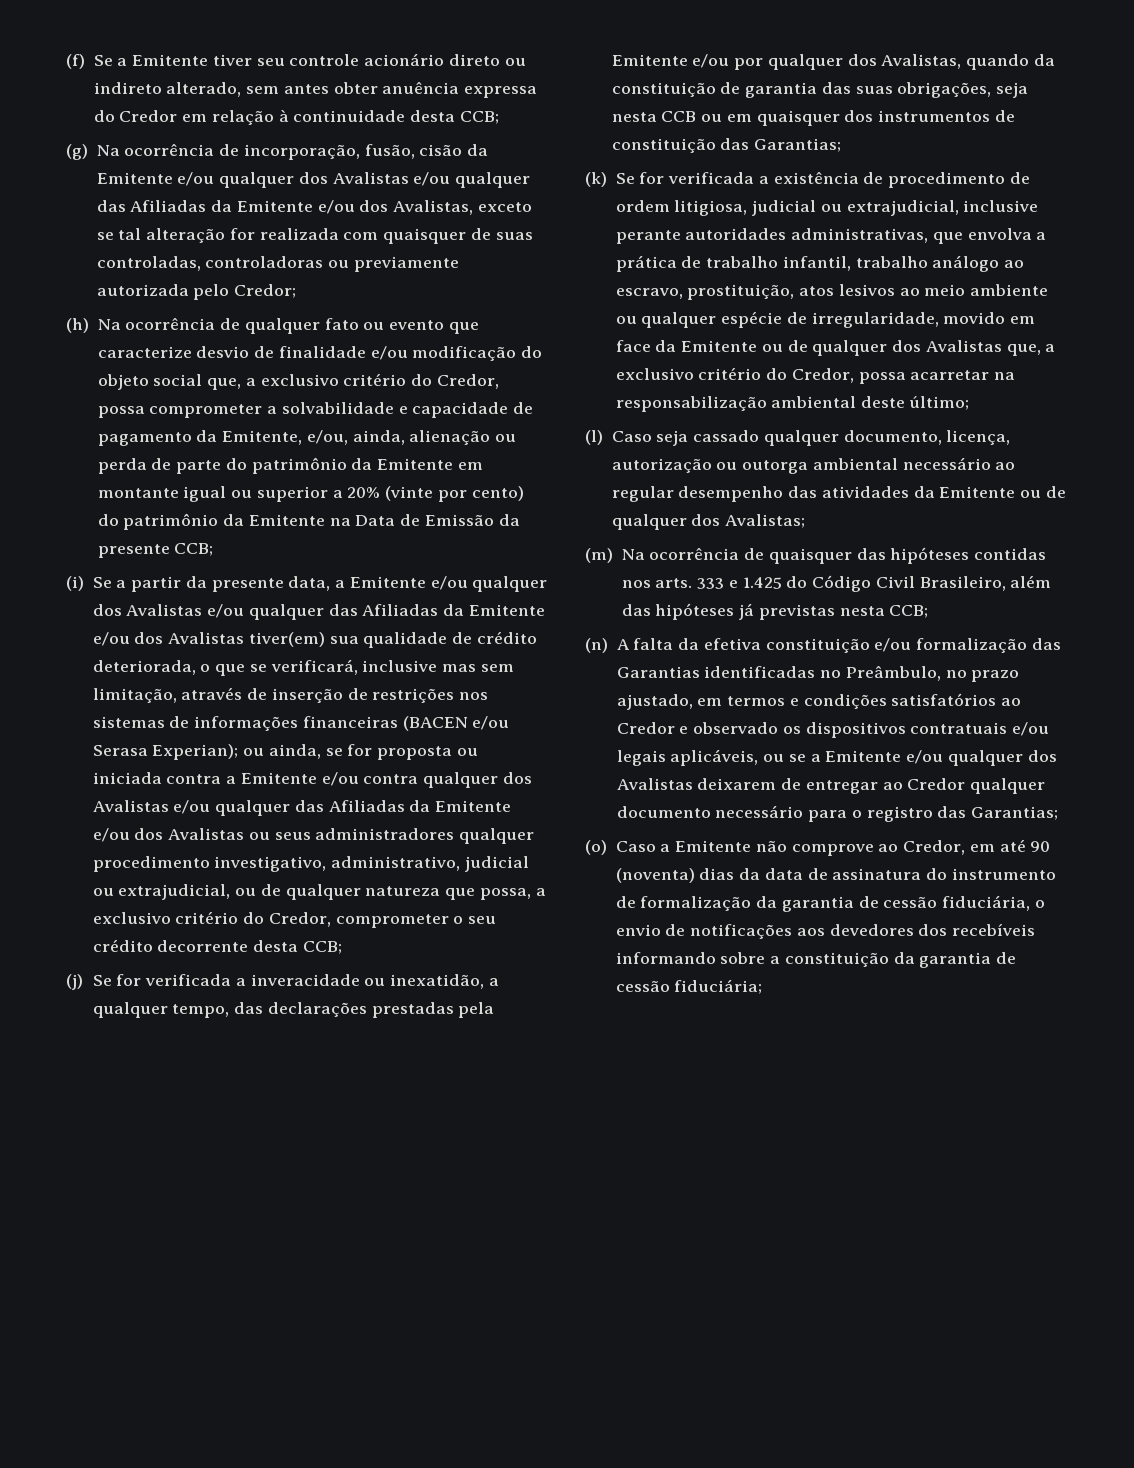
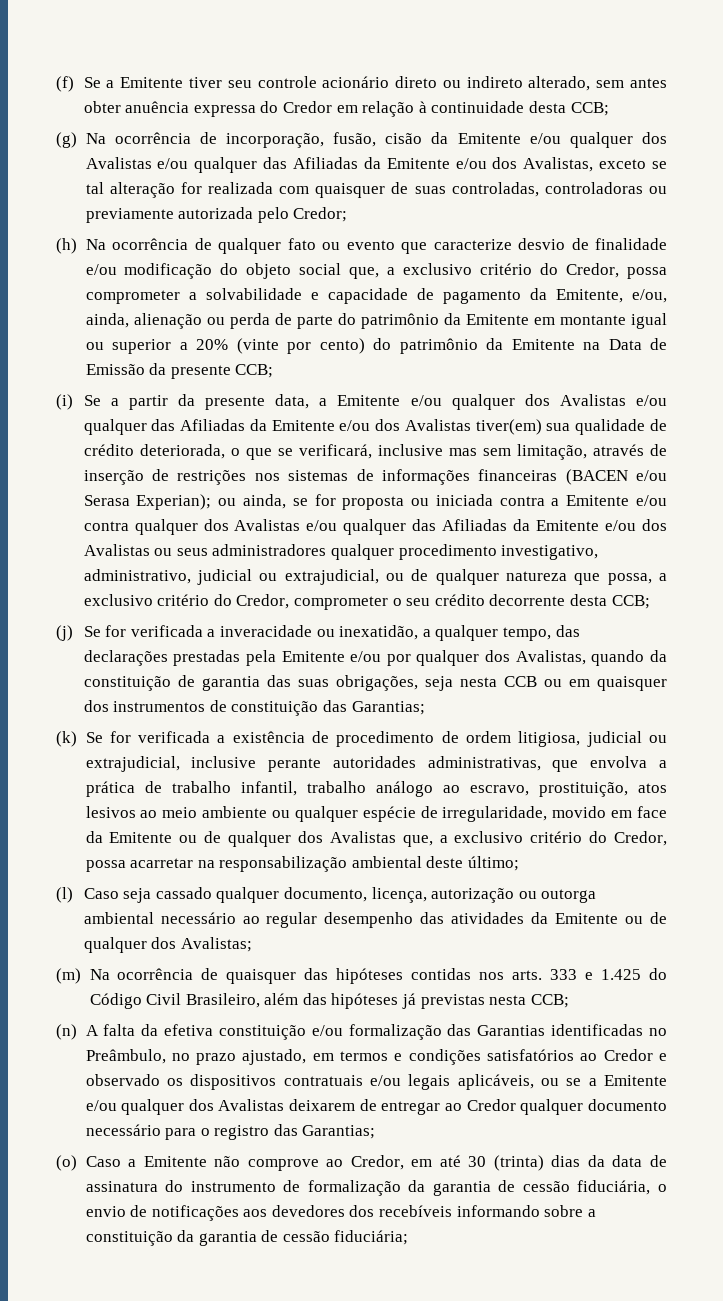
- (o) Caso a Emitente não comprove ao Credor, em até 90 (noventa) dias da data de assinatura do instrumento de formalização da garantia de cessão fiduciária, o envio de notificações aos devedores dos recebíveis informando sobre a constituição da garantia de cessão fiduciária;
+ (o) Caso a Emitente não comprove ao Credor, em até 30 (trinta) dias da data de assinatura do instrumento de formalização da garantia de cessão fiduciária, o envio de notificações aos devedores dos recebíveis informando sobre a constituição da garantia de cessão fiduciária;

